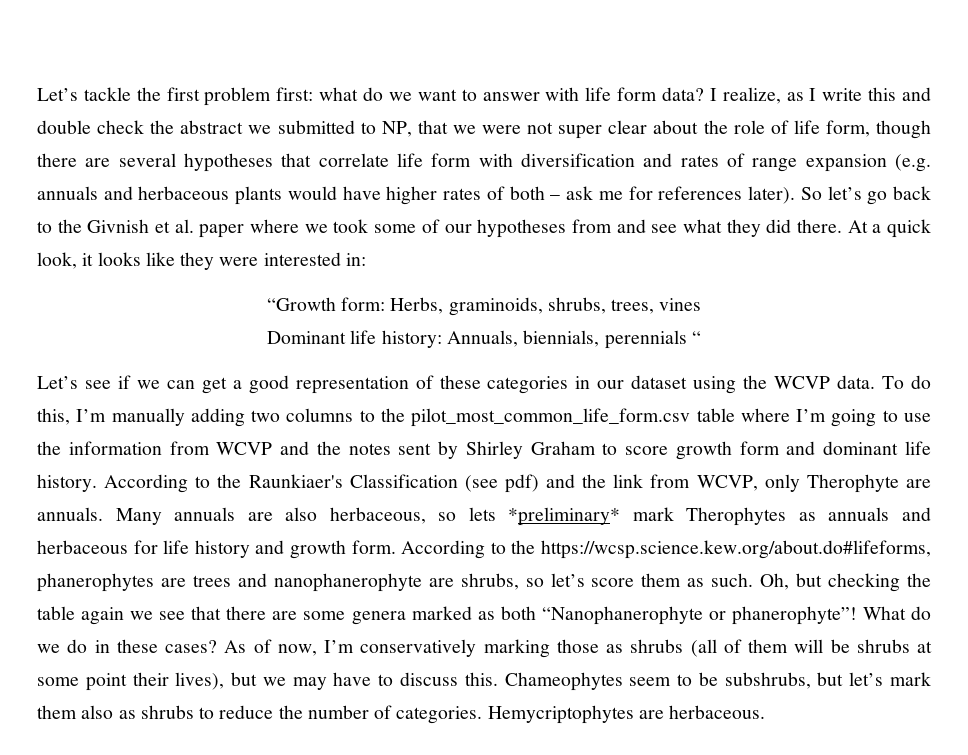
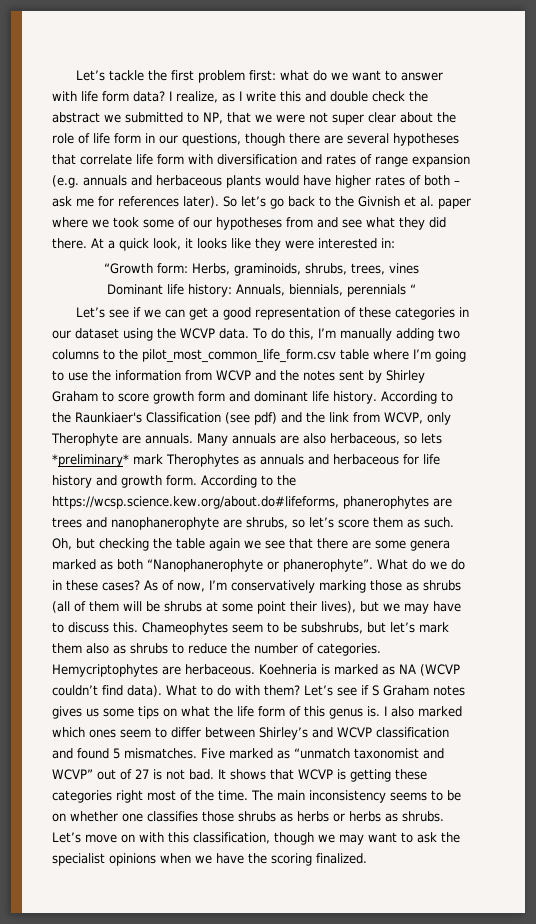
- I realize, as I write this and double check the abstract we submitted to NP, that we were not super clear about the role of life form, though there are several hypotheses that correlate life form with diversification and rates of range expansion (e.g. annuals and herbaceous plants would have higher rates of both – ask me for references later).
+ I realize, as I write this and double check the abstract we submitted to NP, that we were not super clear about the role of life form in our questions, though there are several hypotheses that correlate life form with diversification and rates of range expansion (e.g. annuals and herbaceous plants would have higher rates of both – ask me for references later).
- Oh, but checking the table again we see that there are some genera marked as both “Nanophanerophyte or phanerophyte”!
+ Oh, but checking the table again we see that there are some genera marked as both “Nanophanerophyte or phanerophyte”.
+ Koehneria is marked as NA (WCVP couldn’t find data). What to do with them? Let’s see if S Graham notes gives us some tips on what the life form of this genus is. I also marked which ones seem to differ between Shirley’s and WCVP classification and found 5 mismatches. Five marked as “unmatch taxonomist and WCVP” out of 27 is not bad. It shows that WCVP is getting these categories right most of the time. The main inconsistency seems to be on whether one classifies those shrubs as herbs or herbs as shrubs. Let’s move on with this classification, though we may want to ask the specialist opinions when we have the scoring finalized.

